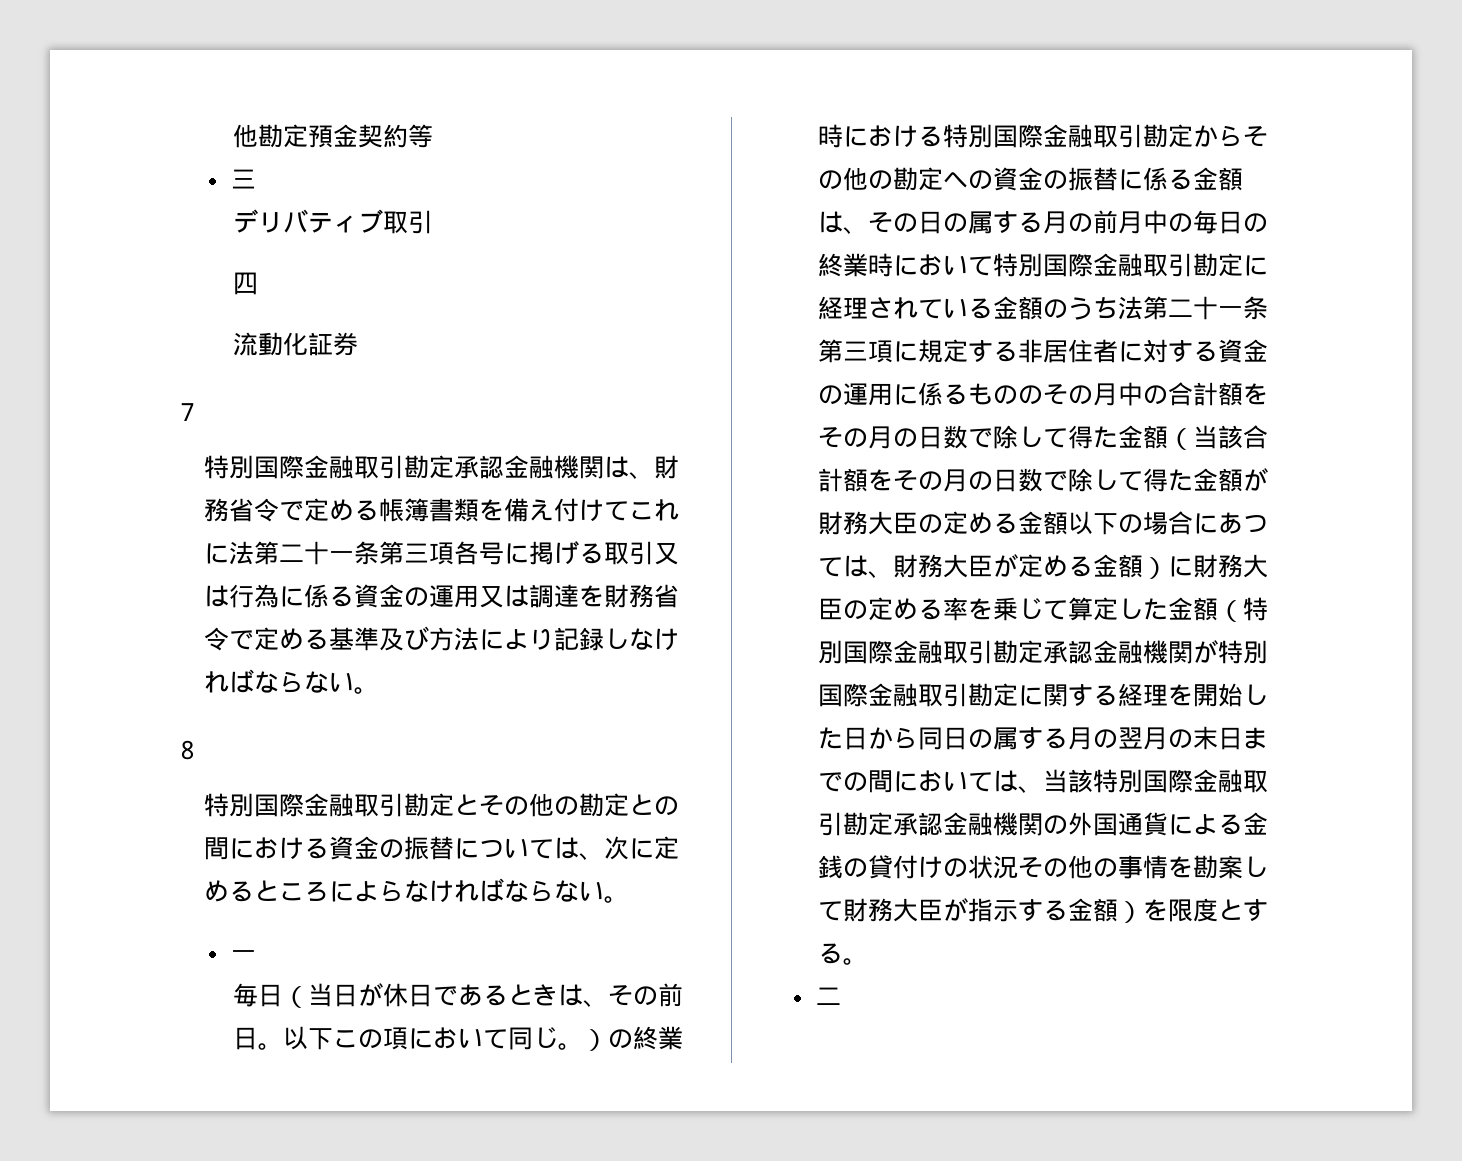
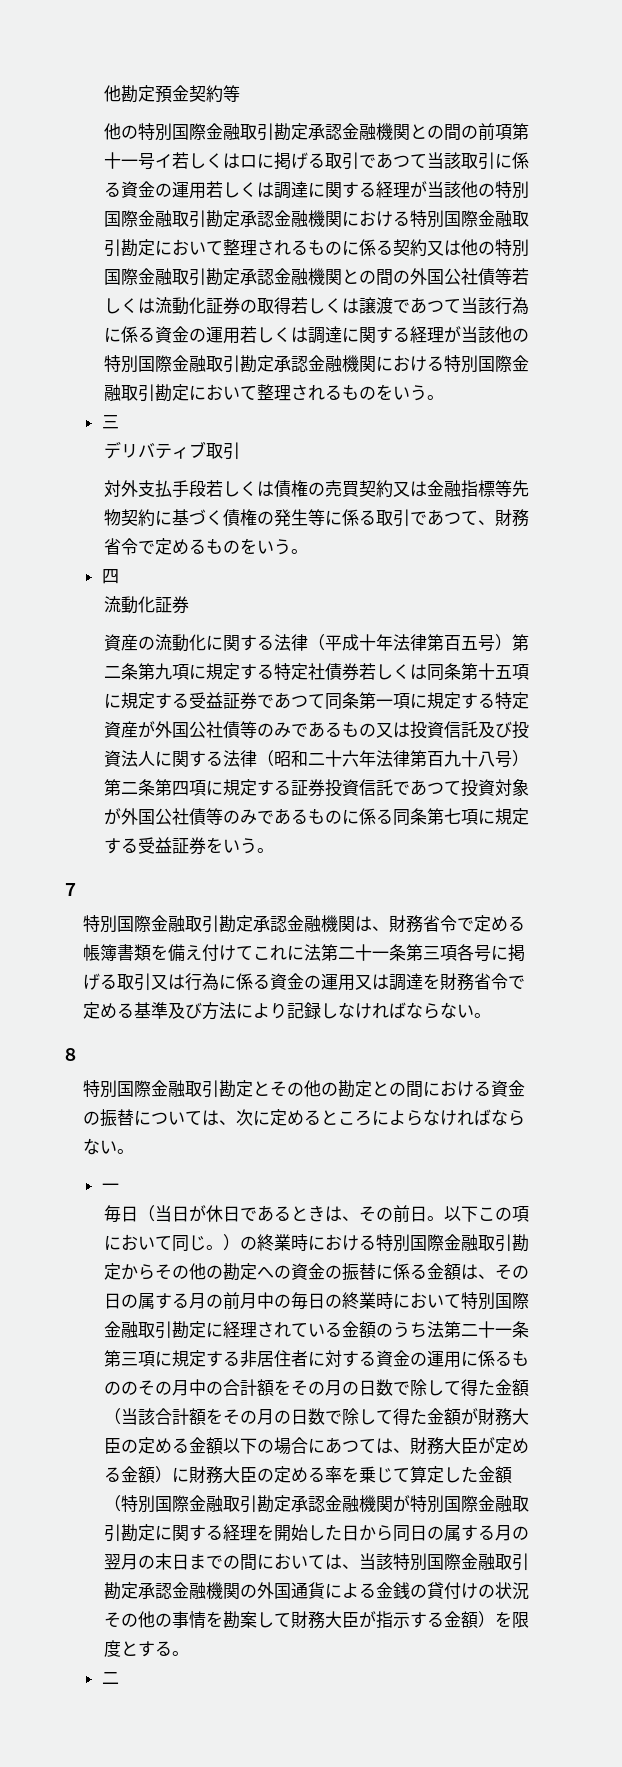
+ 他の特別国際金融取引勘定承認金融機関との間の前項第十一号イ若しくはロに掲げる取引であつて当該取引に係る資金の運用若しくは調達に関する経理が当該他の特別国際金融取引勘定承認金融機関における特別国際金融取引勘定において整理されるものに係る契約又は他の特別国際金融取引勘定承認金融機関との間の外国公社債等若しくは流動化証券の取得若しくは譲渡であつて当該行為に係る資金の運用若しくは調達に関する経理が当該他の特別国際金融取引勘定承認金融機関における特別国際金融取引勘定において整理されるものをいう。
+ 対外支払手段若しくは債権の売買契約又は金融指標等先物契約に基づく債権の発生等に係る取引であつて、財務省令で定めるものをいう。
  四
  流動化証券
+ 資産の流動化に関する法律（平成十年法律第百五号）第二条第九項に規定する特定社債券若しくは同条第十五項に規定する受益証券であつて同条第一項に規定する特定資産が外国公社債等のみであるもの又は投資信託及び投資法人に関する法律（昭和二十六年法律第百九十八号）第二条第四項に規定する証券投資信託であつて投資対象が外国公社債等のみであるものに係る同条第七項に規定する受益証券をいう。

